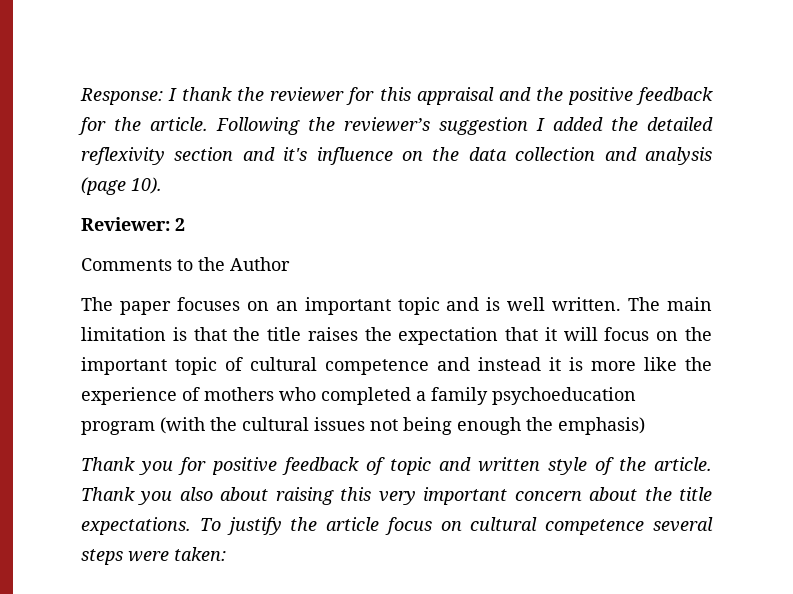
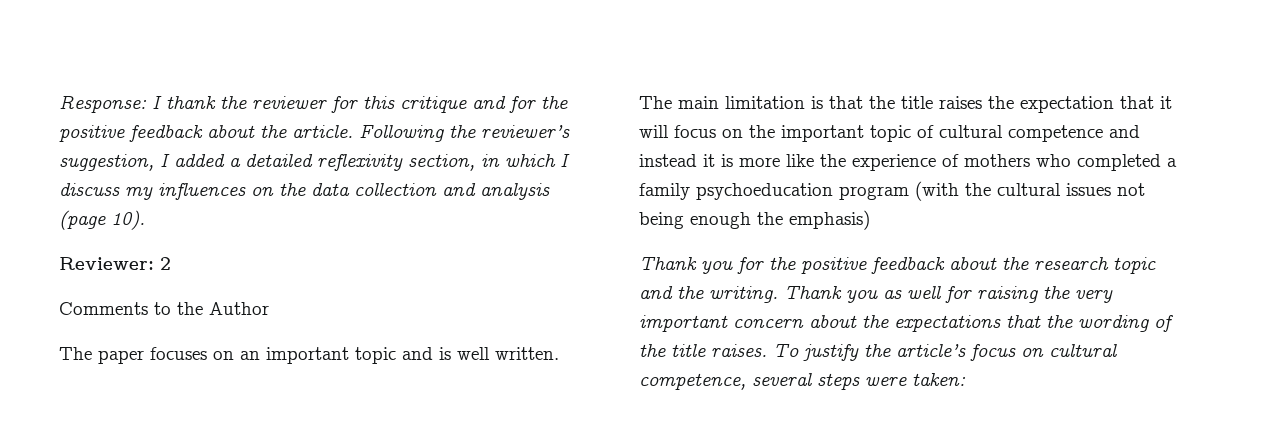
- Response: I thank the reviewer for this appraisal and the positive feedback for the article.
+ Response: I thank the reviewer for this critique and for the positive feedback about the article.
- Following the reviewer’s suggestion I added the detailed reflexivity section and it's influence on the data collection and analysis (page 10).
+ Following the reviewer’s suggestion, I added a detailed reflexivity section, in which I discuss my influences on the data collection and analysis (page 10).
- Thank you for positive feedback of topic and written style of the article. Thank you also about raising this very important concern about the title expectations.
+ Thank you for the positive feedback about the research topic and the writing. Thank you as well for raising the very important concern about the expectations that the wording of the title raises.
- To justify the article focus on cultural competence several steps were taken:
+ To justify the article’s focus on cultural competence, several steps were taken:

